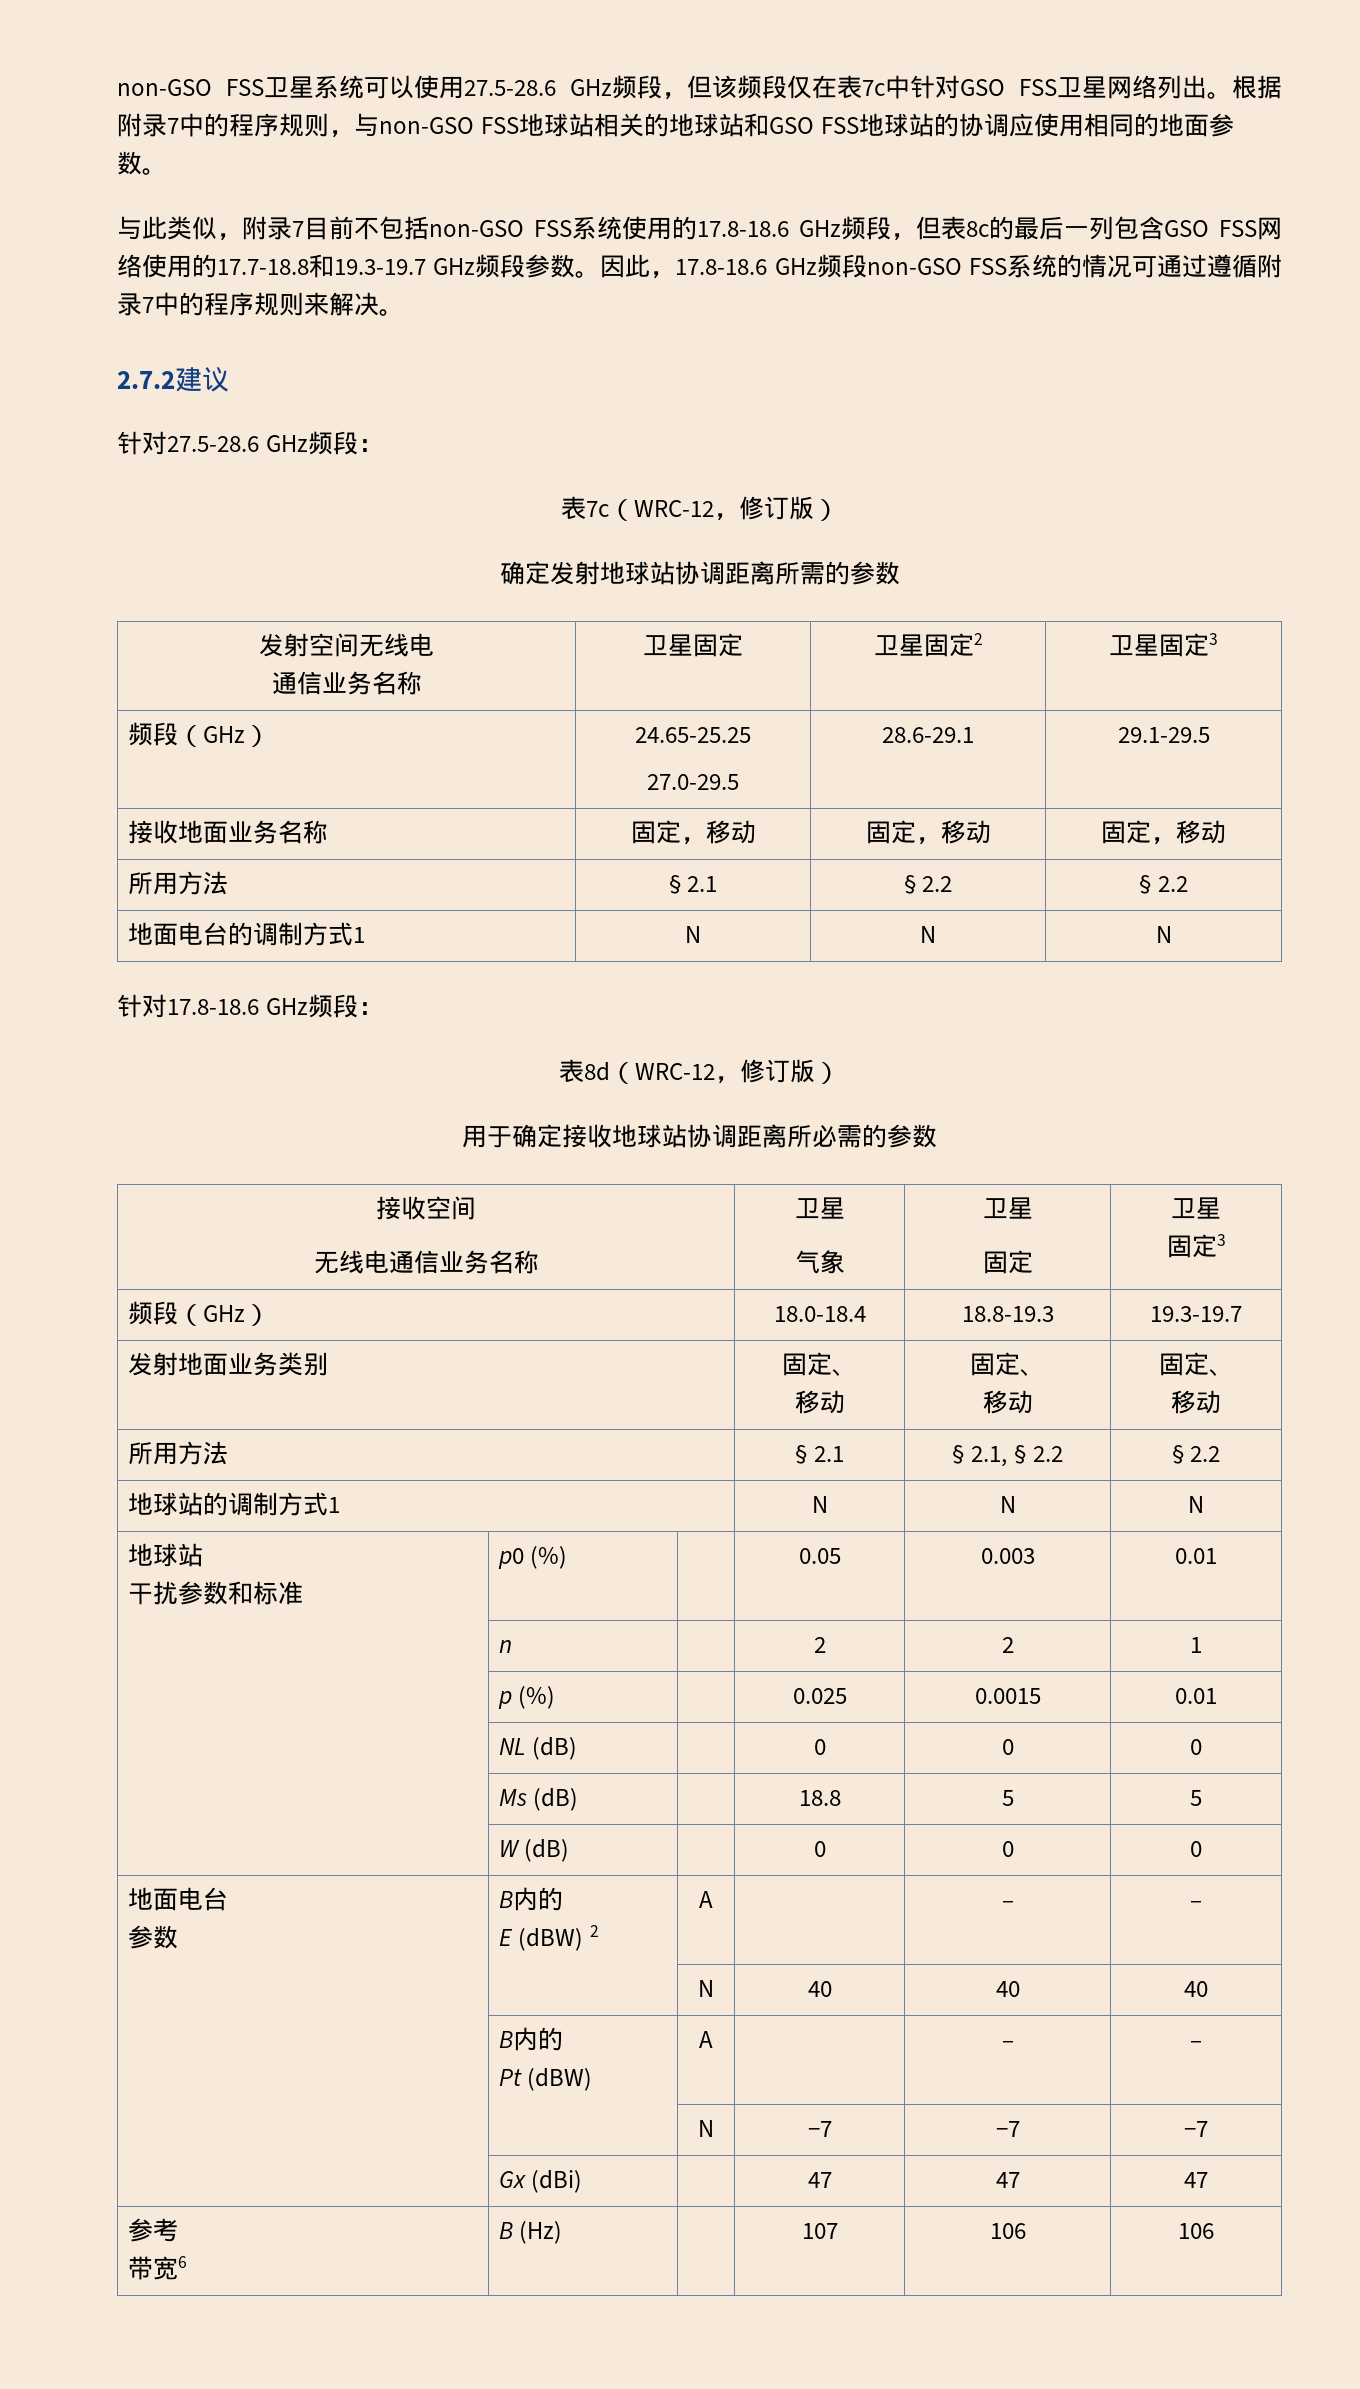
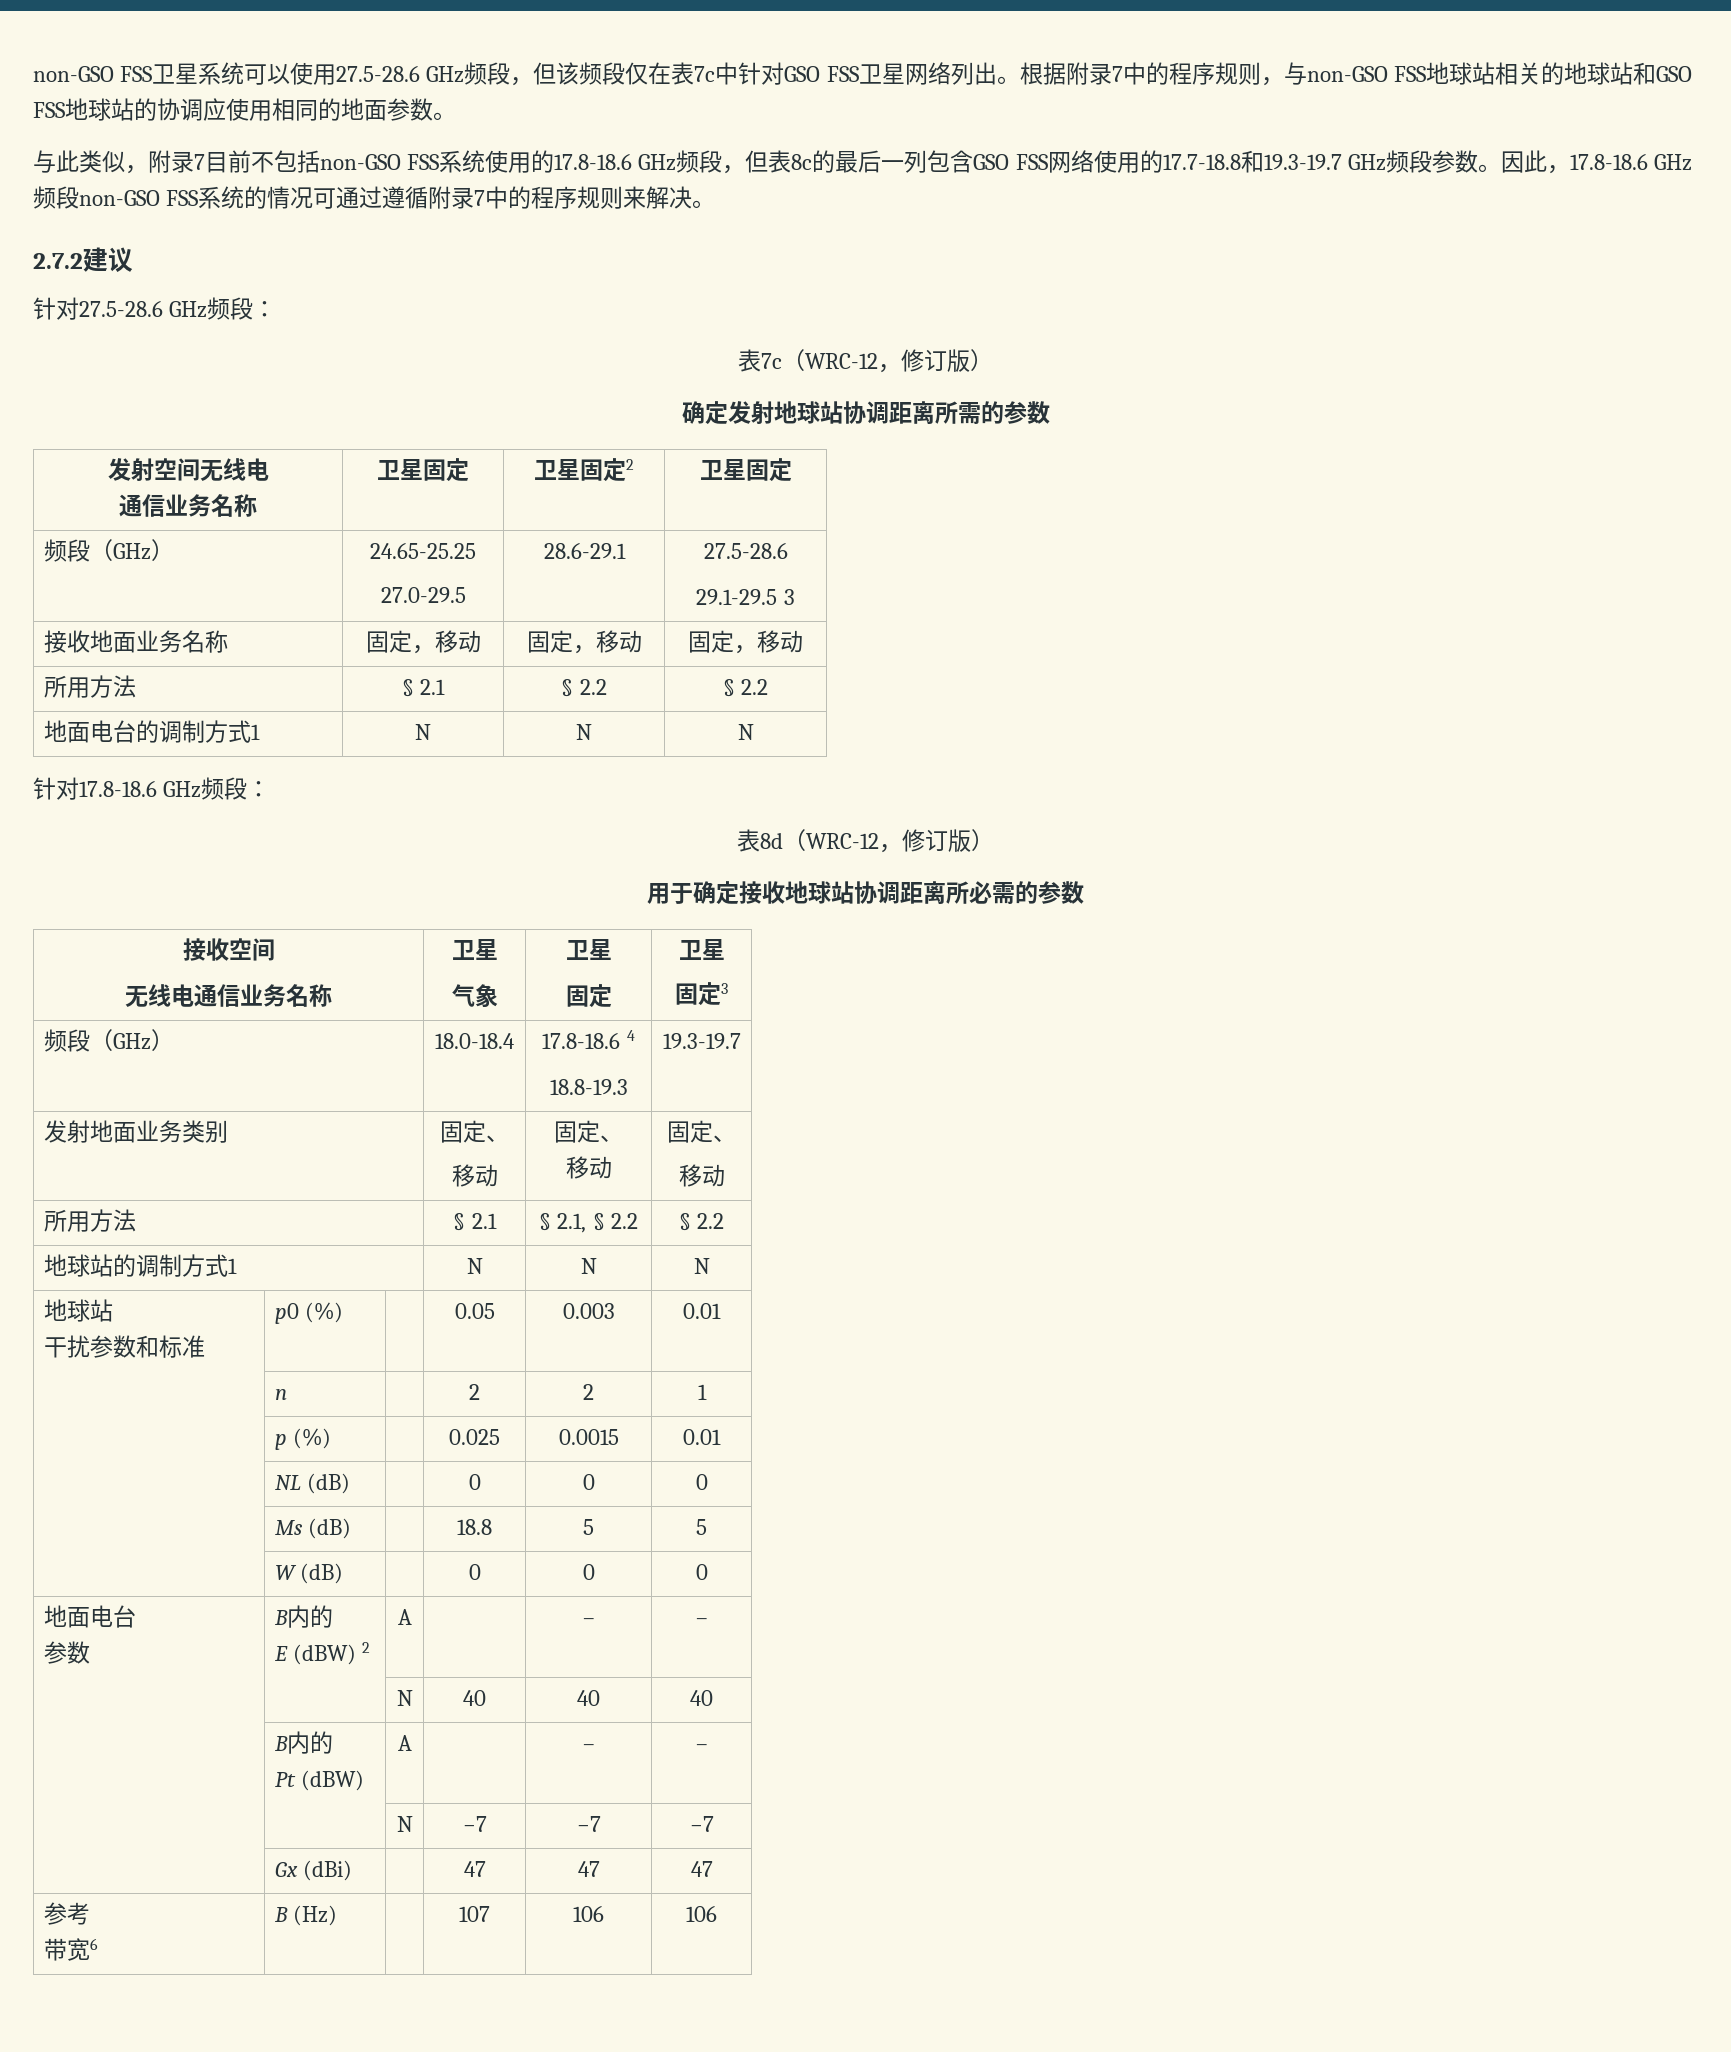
  发射空间无线电
- 通信业务名称 | 卫星固定 | 卫星固定2 | 卫星固定3
+ 通信业务名称 | 卫星固定 | 卫星固定2 | 卫星固定
  频段（GHz） | 24.65-25.25
- 27.0-29.5 | 28.6-29.1 | 29.1-29.5
+ 27.0-29.5 | 28.6-29.1 | 27.5-28.6
+ 29.1-29.5 3
- 频段（GHz） | 18.0-18.4 | 18.8-19.3 | 19.3-19.7
+ 频段（GHz） | 18.0-18.4 | 17.8-18.6 4
+ 18.8-19.3 | 19.3-19.7

